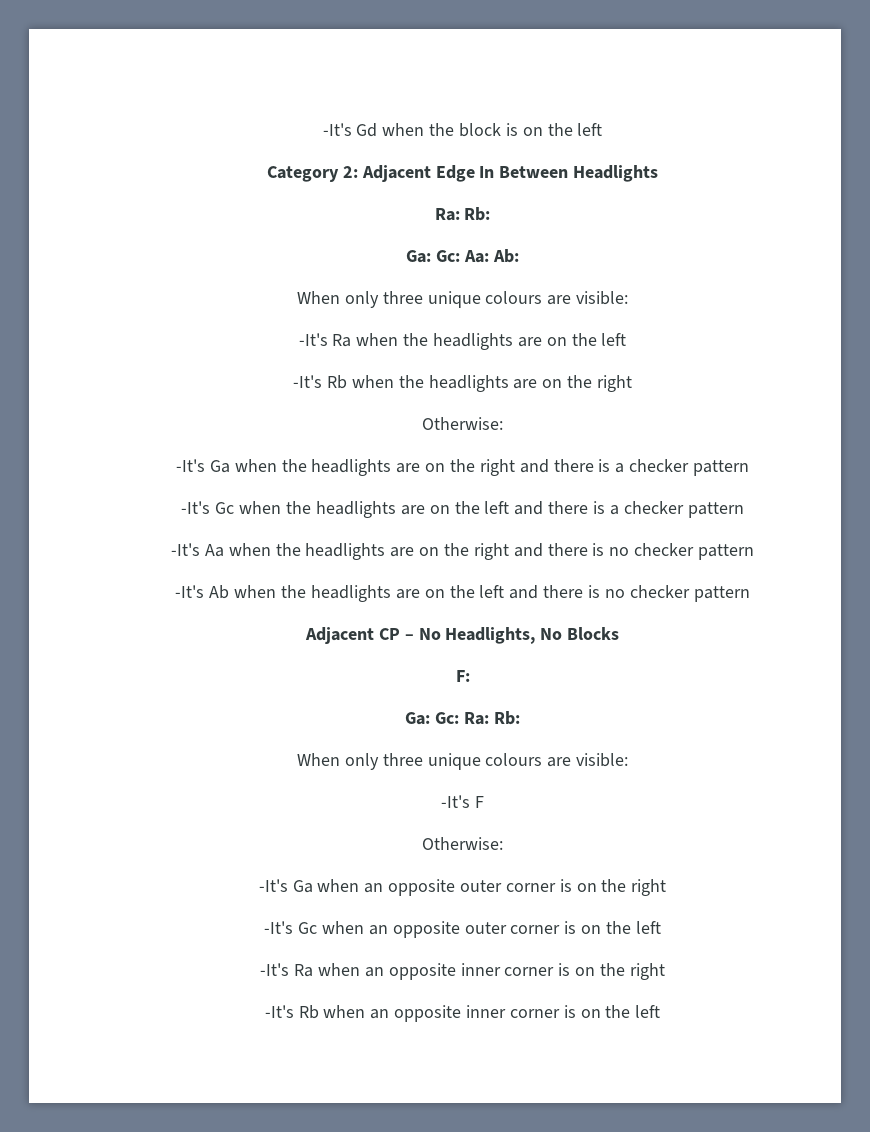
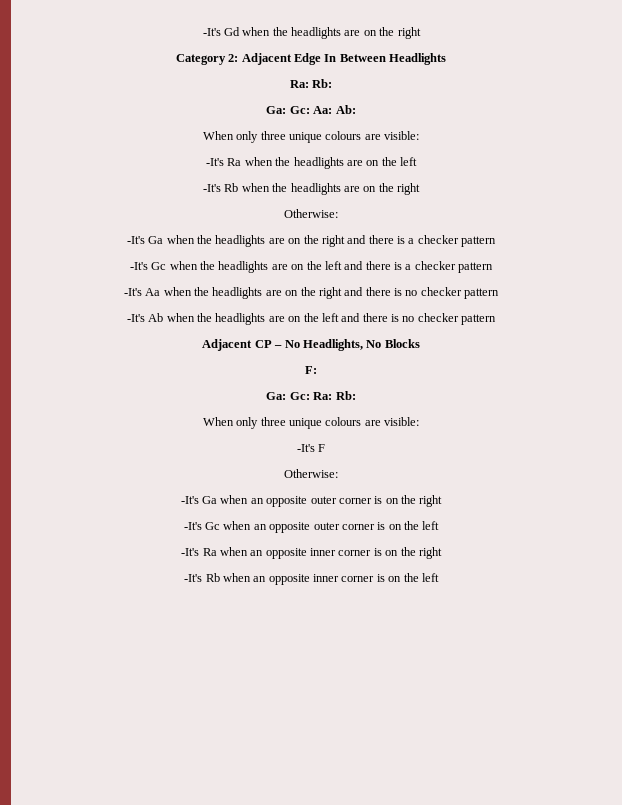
- -It's Gd when the block is on the left
+ -It's Gd when the headlights are on the right

